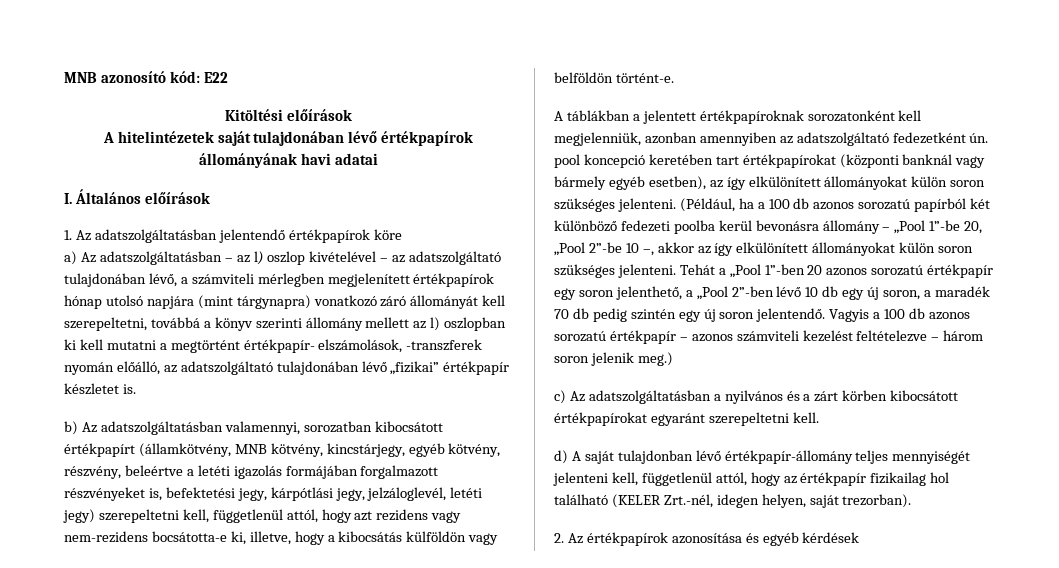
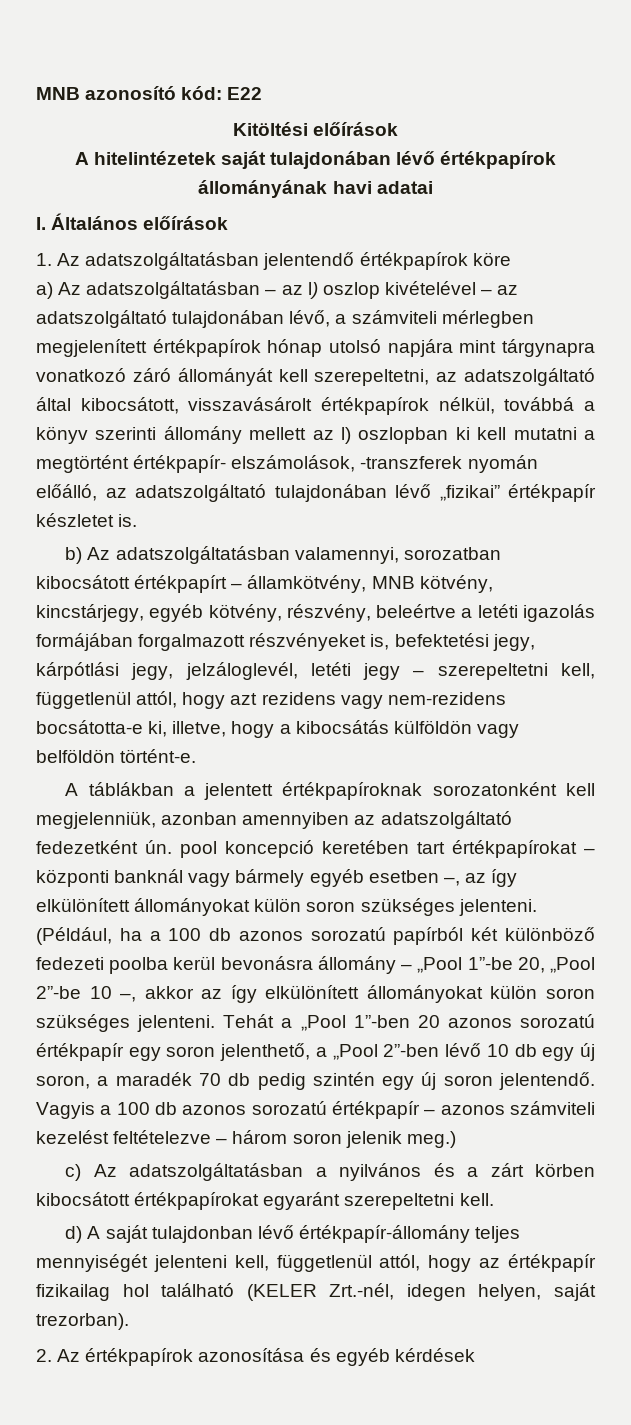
- a) Az adatszolgáltatásban – az l) oszlop kivételével – az adatszolgáltató tulajdonában lévő, a számviteli mérlegben megjelenített értékpapírok hónap utolsó napjára (mint tárgynapra) vonatkozó záró állományát kell szerepeltetni, továbbá a könyv szerinti állomány mellett az l) oszlopban ki kell mutatni a megtörtént értékpapír- elszámolások, -transzferek nyomán előálló, az adatszolgáltató tulajdonában lévő „fizikai” értékpapír készletet is.
+ a) Az adatszolgáltatásban – az l) oszlop kivételével – az adatszolgáltató tulajdonában lévő, a számviteli mérlegben megjelenített értékpapírok hónap utolsó napjára mint tárgynapra vonatkozó záró állományát kell szerepeltetni, az adatszolgáltató által kibocsátott, visszavásárolt értékpapírok nélkül, továbbá a könyv szerinti állomány mellett az l) oszlopban ki kell mutatni a megtörtént értékpapír- elszámolások, -transzferek nyomán előálló, az adatszolgáltató tulajdonában lévő „fizikai” értékpapír készletet is.
- b) Az adatszolgáltatásban valamennyi, sorozatban kibocsátott értékpapírt (államkötvény, MNB kötvény, kincstárjegy, egyéb kötvény, részvény, beleértve a letéti igazolás formájában forgalmazott részvényeket is, befektetési jegy, kárpótlási jegy, jelzáloglevél, letéti jegy) szerepeltetni kell, függetlenül attól, hogy azt rezidens vagy nem-rezidens bocsátotta-e ki, illetve, hogy a kibocsátás külföldön vagy belföldön történt-e.
+ b) Az adatszolgáltatásban valamennyi, sorozatban kibocsátott értékpapírt – államkötvény, MNB kötvény, kincstárjegy, egyéb kötvény, részvény, beleértve a letéti igazolás formájában forgalmazott részvényeket is, befektetési jegy, kárpótlási jegy, jelzáloglevél, letéti jegy – szerepeltetni kell, függetlenül attól, hogy azt rezidens vagy nem-rezidens bocsátotta-e ki, illetve, hogy a kibocsátás külföldön vagy belföldön történt-e.
- A táblákban a jelentett értékpapíroknak sorozatonként kell megjelenniük, azonban amennyiben az adatszolgáltató fedezetként ún. pool koncepció keretében tart értékpapírokat (központi banknál vagy bármely egyéb esetben), az így elkülönített állományokat külön soron szükséges jelenteni.
+ A táblákban a jelentett értékpapíroknak sorozatonként kell megjelenniük, azonban amennyiben az adatszolgáltató fedezetként ún. pool koncepció keretében tart értékpapírokat – központi banknál vagy bármely egyéb esetben –, az így elkülönített állományokat külön soron szükséges jelenteni.

